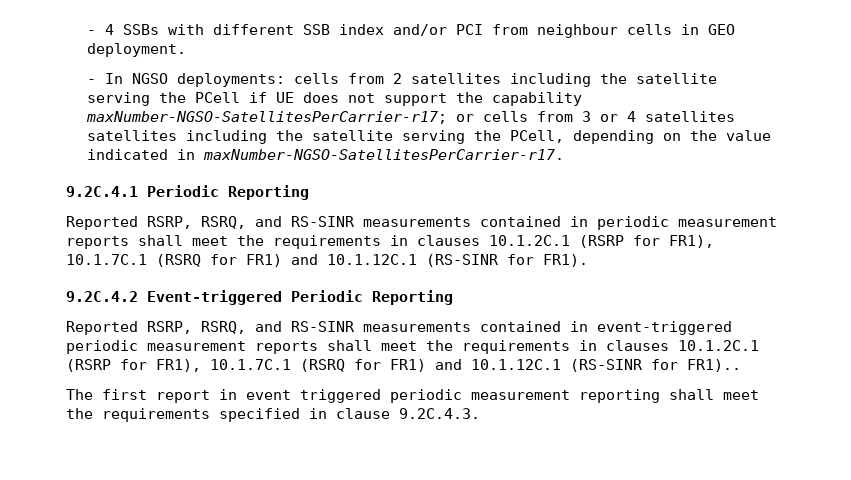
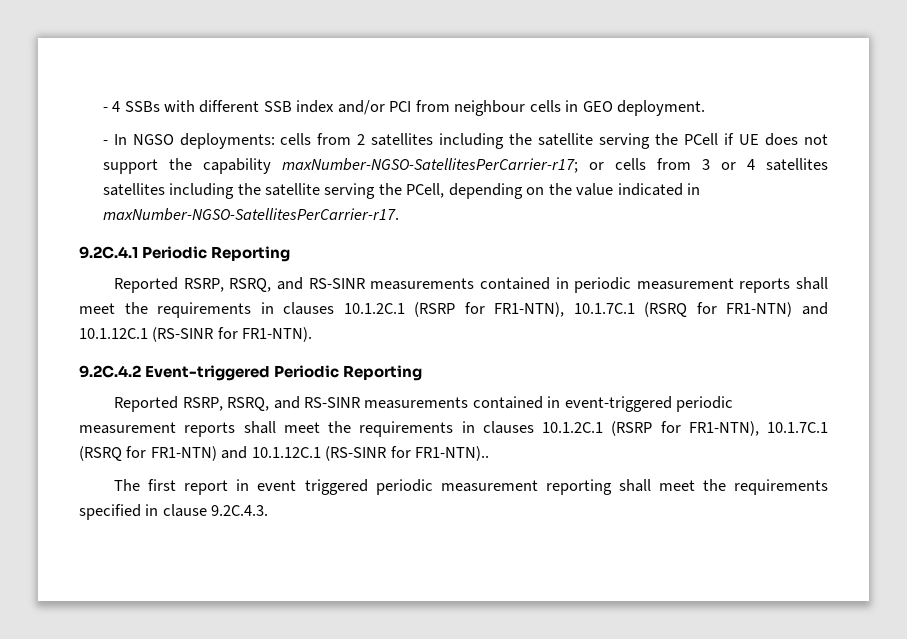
- Reported RSRP, RSRQ, and RS-SINR measurements contained in periodic measurement reports shall meet the requirements in clauses 10.1.2C.1 (RSRP for FR1), 10.1.7C.1 (RSRQ for FR1) and 10.1.12C.1 (RS-SINR for FR1).
+ Reported RSRP, RSRQ, and RS-SINR measurements contained in periodic measurement reports shall meet the requirements in clauses 10.1.2C.1 (RSRP for FR1-NTN), 10.1.7C.1 (RSRQ for FR1-NTN) and 10.1.12C.1 (RS-SINR for FR1-NTN).
- Reported RSRP, RSRQ, and RS-SINR measurements contained in event-triggered periodic measurement reports shall meet the requirements in clauses 10.1.2C.1 (RSRP for FR1), 10.1.7C.1 (RSRQ for FR1) and 10.1.12C.1 (RS-SINR for FR1)..
+ Reported RSRP, RSRQ, and RS-SINR measurements contained in event-triggered periodic measurement reports shall meet the requirements in clauses 10.1.2C.1 (RSRP for FR1-NTN), 10.1.7C.1 (RSRQ for FR1-NTN) and 10.1.12C.1 (RS-SINR for FR1-NTN)..

